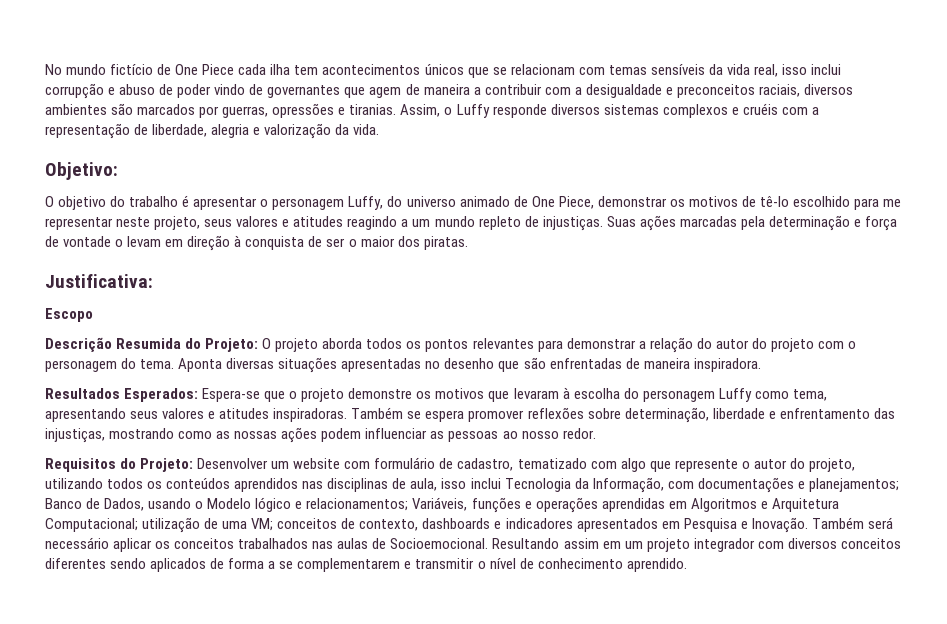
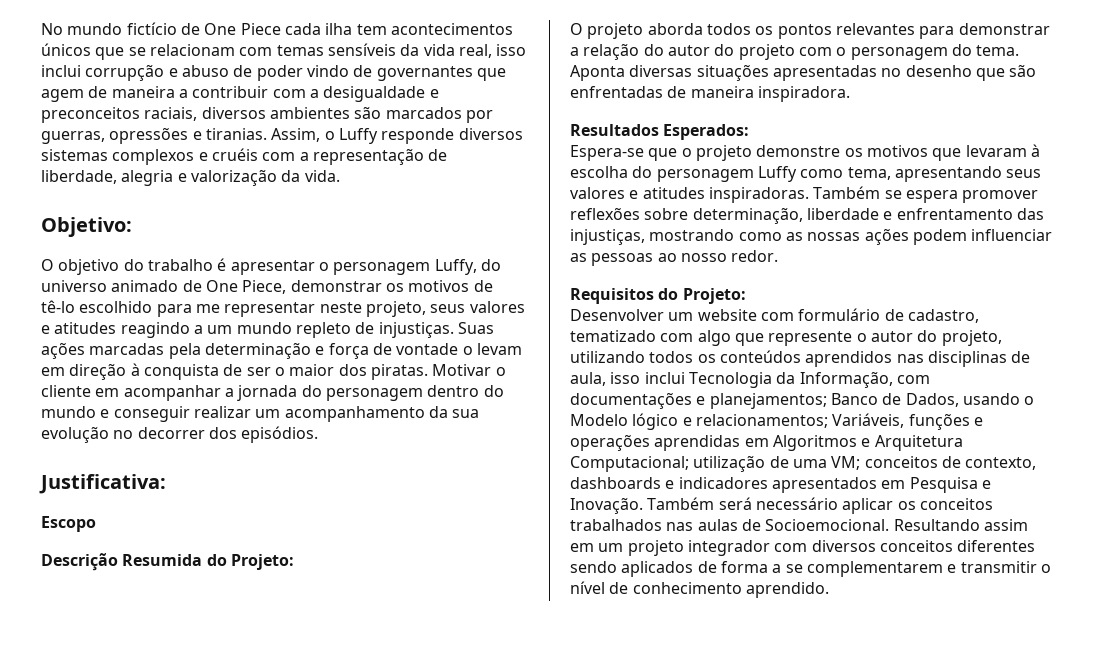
+ Motivar o cliente em acompanhar a jornada do personagem dentro do mundo e conseguir realizar um acompanhamento da sua evolução no decorrer dos episódios.
- Descrição Resumida do Projeto: O projeto aborda todos os pontos relevantes para demonstrar a relação do autor do projeto com o personagem do tema.
+ Descrição Resumida do Projeto:
+ O projeto aborda todos os pontos relevantes para demonstrar a relação do autor do projeto com o personagem do tema.
- Resultados Esperados: Espera-se que o projeto demonstre os motivos que levaram à escolha do personagem Luffy como tema, apresentando seus valores e atitudes inspiradoras.
+ Resultados Esperados:
+ Espera-se que o projeto demonstre os motivos que levaram à escolha do personagem Luffy como tema, apresentando seus valores e atitudes inspiradoras.
- Requisitos do Projeto: Desenvolver um website com formulário de cadastro, tematizado com algo que represente o autor do projeto, utilizando todos os conteúdos aprendidos nas disciplinas de aula, isso inclui Tecnologia da Informação, com documentações e planejamentos;
+ Requisitos do Projeto:
+ Desenvolver um website com formulário de cadastro, tematizado com algo que represente o autor do projeto, utilizando todos os conteúdos aprendidos nas disciplinas de aula, isso inclui Tecnologia da Informação, com documentações e planejamentos;

